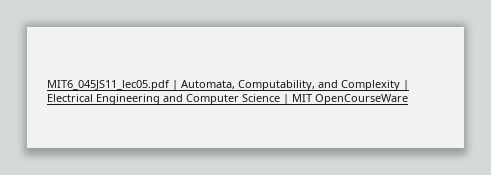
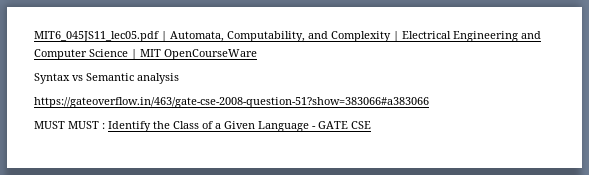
+ Syntax vs Semantic analysis
+ https://gateoverflow.in/463/gate-cse-2008-question-51?show=383066#a383066
+ MUST MUST : Identify the Class of a Given Language - GATE CSE

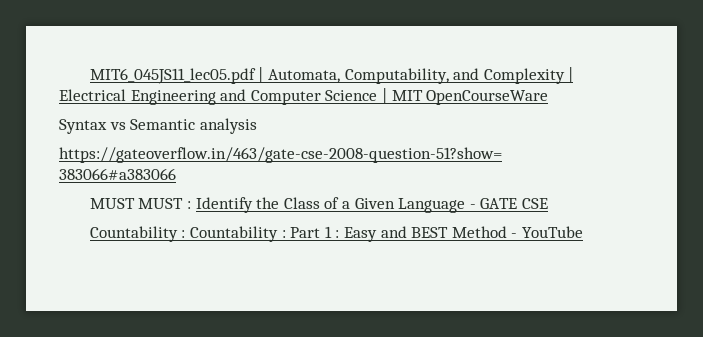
+ Countability : Countability : Part 1 : Easy and BEST Method - YouTube

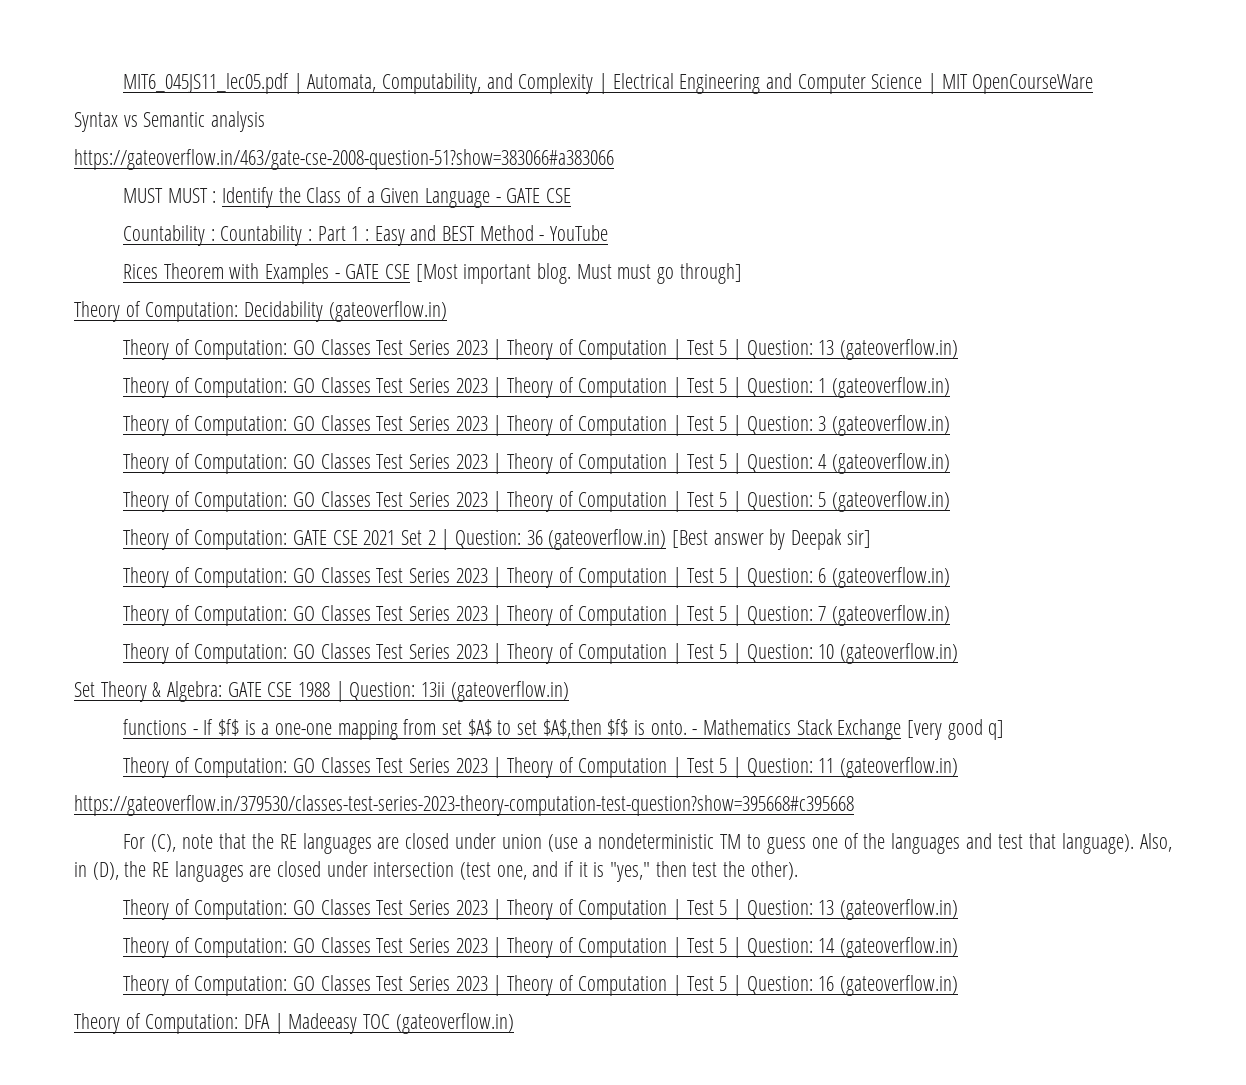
+ Rices Theorem with Examples - GATE CSE [Most important blog. Must must go through]
+ Theory of Computation: Decidability (gateoverflow.in)
+ Theory of Computation: GO Classes Test Series 2023 | Theory of Computation | Test 5 | Question: 13 (gateoverflow.in)
+ Theory of Computation: GO Classes Test Series 2023 | Theory of Computation | Test 5 | Question: 1 (gateoverflow.in)
+ Theory of Computation: GO Classes Test Series 2023 | Theory of Computation | Test 5 | Question: 3 (gateoverflow.in)
+ Theory of Computation: GO Classes Test Series 2023 | Theory of Computation | Test 5 | Question: 4 (gateoverflow.in)
+ Theory of Computation: GO Classes Test Series 2023 | Theory of Computation | Test 5 | Question: 5 (gateoverflow.in)
+ Theory of Computation: GATE CSE 2021 Set 2 | Question: 36 (gateoverflow.in) [Best answer by Deepak sir]
+ Theory of Computation: GO Classes Test Series 2023 | Theory of Computation | Test 5 | Question: 6 (gateoverflow.in)
+ Theory of Computation: GO Classes Test Series 2023 | Theory of Computation | Test 5 | Question: 7 (gateoverflow.in)
+ Theory of Computation: GO Classes Test Series 2023 | Theory of Computation | Test 5 | Question: 10 (gateoverflow.in)
+ Set Theory & Algebra: GATE CSE 1988 | Question: 13ii (gateoverflow.in)
+ functions - If $f$ is a one-one mapping from set $A$ to set $A$,then $f$ is onto. - Mathematics Stack Exchange [very good q]
+ Theory of Computation: GO Classes Test Series 2023 | Theory of Computation | Test 5 | Question: 11 (gateoverflow.in)
+ https://gateoverflow.in/379530/classes-test-series-2023-theory-computation-test-question?show=395668#c395668
+ For (C), note that the RE languages are closed under union (use a nondeterministic TM to guess one of the languages and test that language). Also, in (D), the RE languages are closed under intersection (test one, and if it is "yes," then test the other).
+ Theory of Computation: GO Classes Test Series 2023 | Theory of Computation | Test 5 | Question: 13 (gateoverflow.in)
+ Theory of Computation: GO Classes Test Series 2023 | Theory of Computation | Test 5 | Question: 14 (gateoverflow.in)
+ Theory of Computation: GO Classes Test Series 2023 | Theory of Computation | Test 5 | Question: 16 (gateoverflow.in)
+ Theory of Computation: DFA | Madeeasy TOC (gateoverflow.in)

